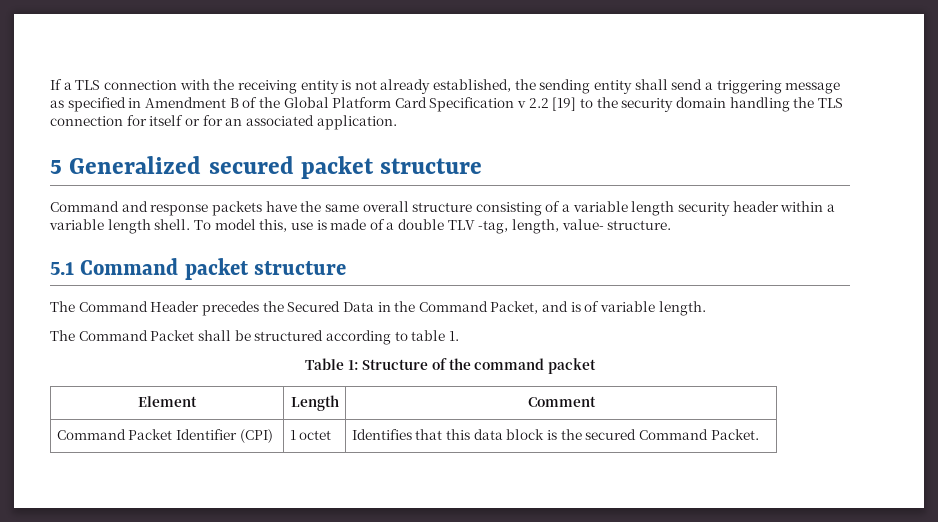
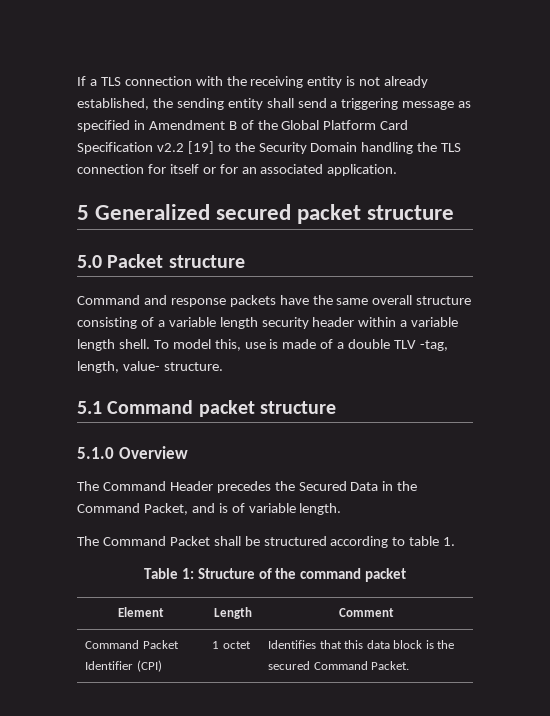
- If a TLS connection with the receiving entity is not already established, the sending entity shall send a triggering message as specified in Amendment B of the Global Platform Card Specification v 2.2 [19] to the security domain handling the TLS connection for itself or for an associated application.
+ If a TLS connection with the receiving entity is not already established, the sending entity shall send a triggering message as specified in Amendment B of the Global Platform Card Specification v2.2 [19] to the Security Domain handling the TLS connection for itself or for an associated application.
+ 5.0 Packet structure
+ 5.1.0 Overview

